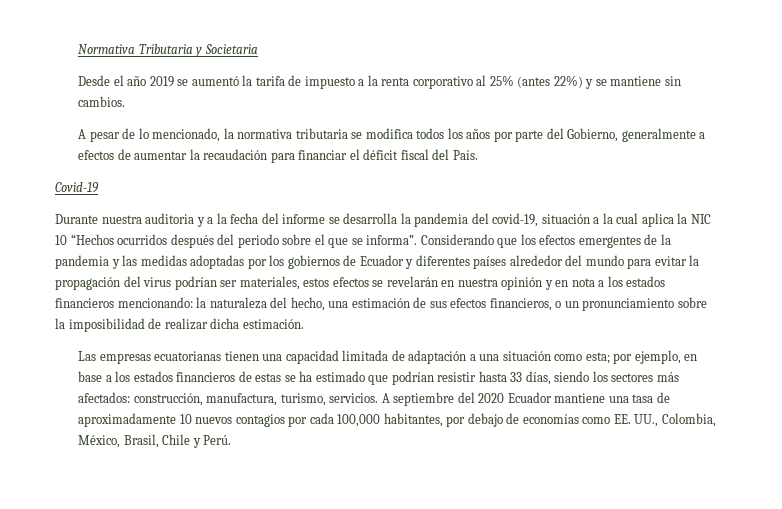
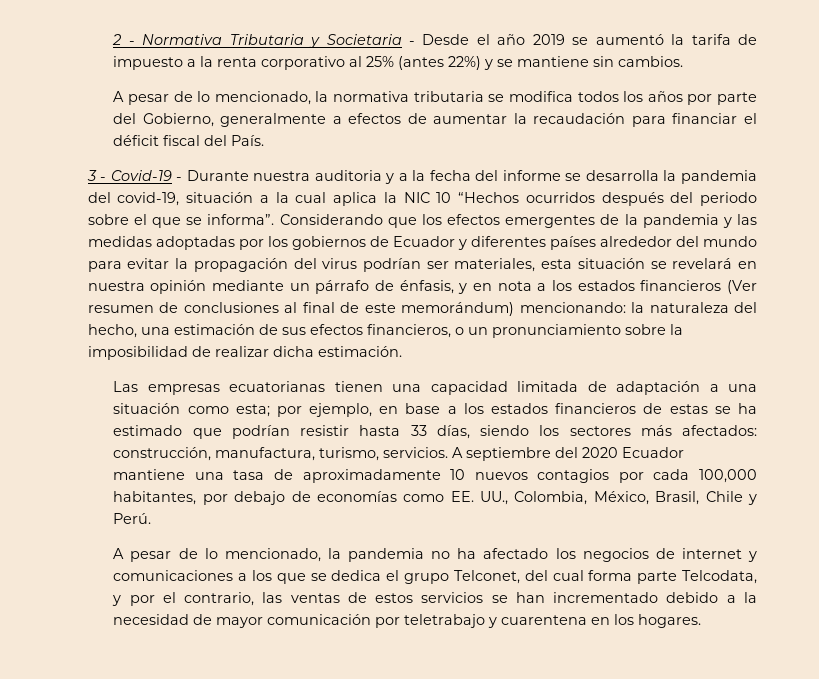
- Normativa Tributaria y Societaria
- Desde el año 2019 se aumentó la tarifa de impuesto a la renta corporativo al 25% (antes 22%) y se mantiene sin cambios.
+ 2 - Normativa Tributaria y Societaria - Desde el año 2019 se aumentó la tarifa de impuesto a la renta corporativo al 25% (antes 22%) y se mantiene sin cambios.
- Covid-19
- Durante nuestra auditoria y a la fecha del informe se desarrolla la pandemia del covid-19, situación a la cual aplica la NIC 10 “Hechos ocurridos después del periodo sobre el que se informa”.
+ 3 - Covid-19 - Durante nuestra auditoria y a la fecha del informe se desarrolla la pandemia del covid-19, situación a la cual aplica la NIC 10 “Hechos ocurridos después del periodo sobre el que se informa”.
- Considerando que los efectos emergentes de la pandemia y las medidas adoptadas por los gobiernos de Ecuador y diferentes países alrededor del mundo para evitar la propagación del virus podrían ser materiales, estos efectos se revelarán en nuestra opinión y en nota a los estados financieros mencionando: la naturaleza del hecho, una estimación de sus efectos financieros, o un pronunciamiento sobre la imposibilidad de realizar dicha estimación.
+ Considerando que los efectos emergentes de la pandemia y las medidas adoptadas por los gobiernos de Ecuador y diferentes países alrededor del mundo para evitar la propagación del virus podrían ser materiales, esta situación se revelará en nuestra opinión mediante un párrafo de énfasis, y en nota a los estados financieros (Ver resumen de conclusiones al final de este memorándum) mencionando: la naturaleza del hecho, una estimación de sus efectos financieros, o un pronunciamiento sobre la imposibilidad de realizar dicha estimación.
+ A pesar de lo mencionado, la pandemia no ha afectado los negocios de internet y comunicaciones a los que se dedica el grupo Telconet, del cual forma parte Telcodata, y por el contrario, las ventas de estos servicios se han incrementado debido a la necesidad de mayor comunicación por teletrabajo y cuarentena en los hogares.

